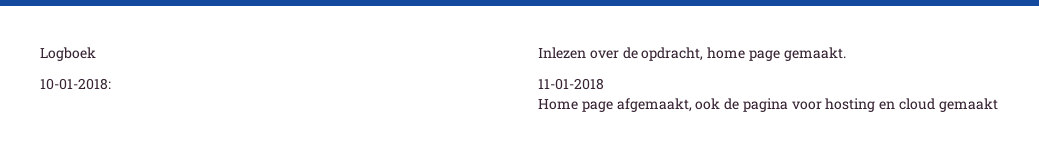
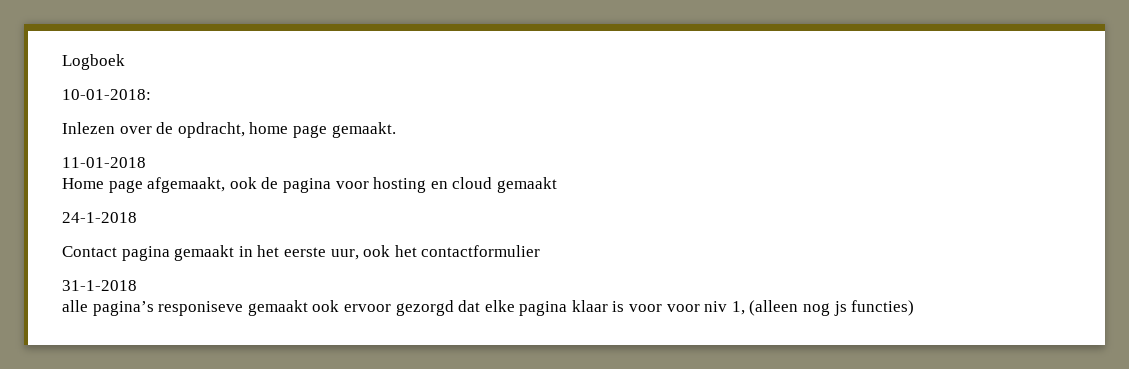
+ 24-1-2018
+ Contact pagina gemaakt in het eerste uur, ook het contactformulier
+ 31-1-2018
+ alle pagina’s responiseve gemaakt ook ervoor gezorgd dat elke pagina klaar is voor voor niv 1, (alleen nog js functies)

